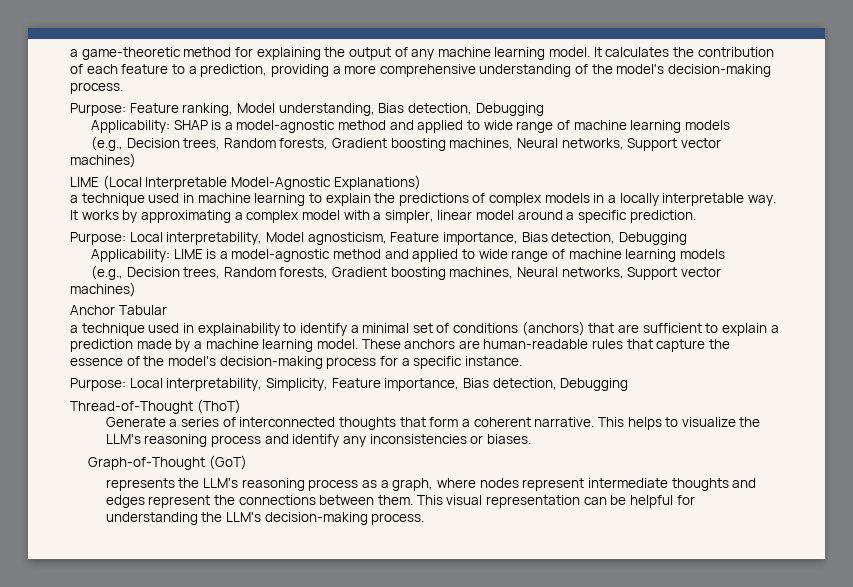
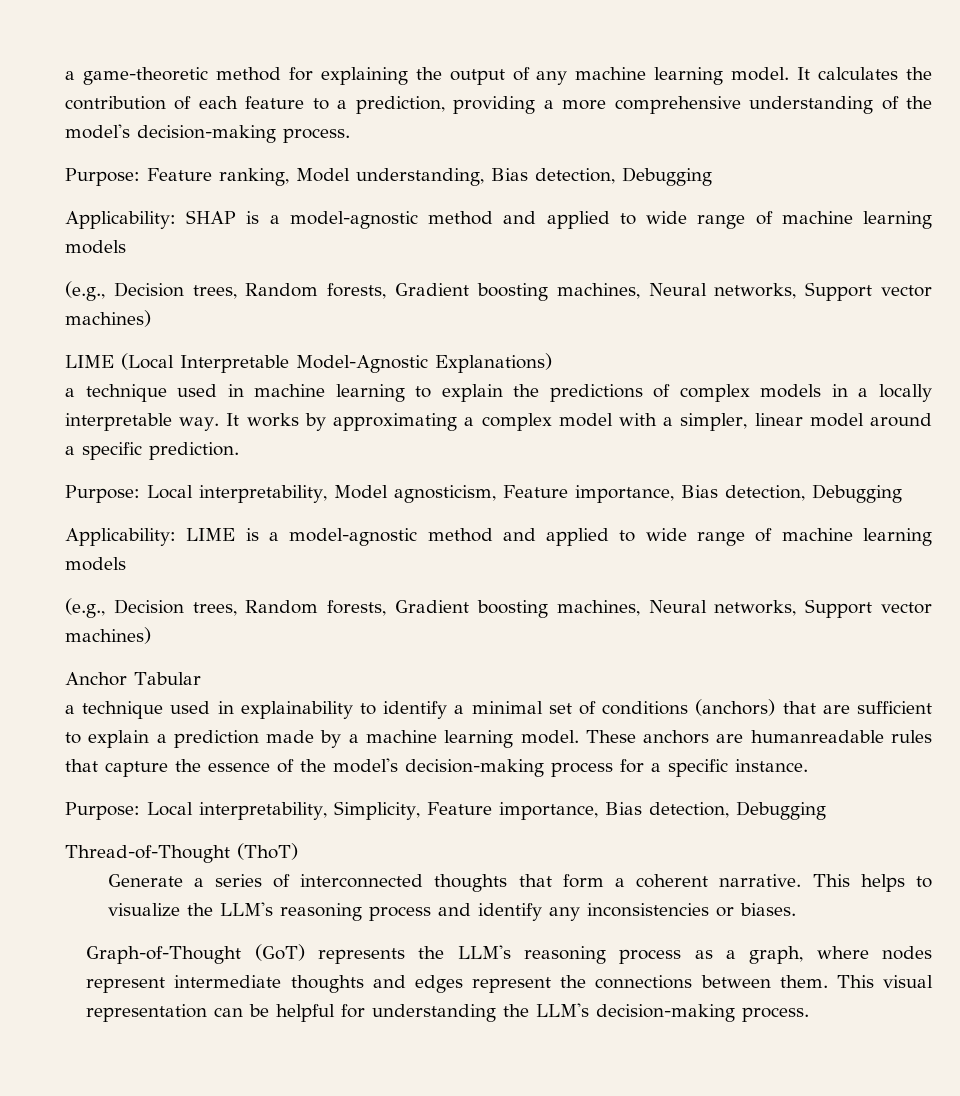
- These anchors are human-readable rules that capture the essence of the model's decision-making process for a specific instance.
+ These anchors are humanreadable rules that capture the essence of the model's decision-making process for a specific instance.
- Graph-of-Thought (GoT)
- represents the LLM's reasoning process as a graph, where nodes represent intermediate thoughts and edges represent the connections between them.
+ Graph-of-Thought (GoT) represents the LLM's reasoning process as a graph, where nodes represent intermediate thoughts and edges represent the connections between them.

